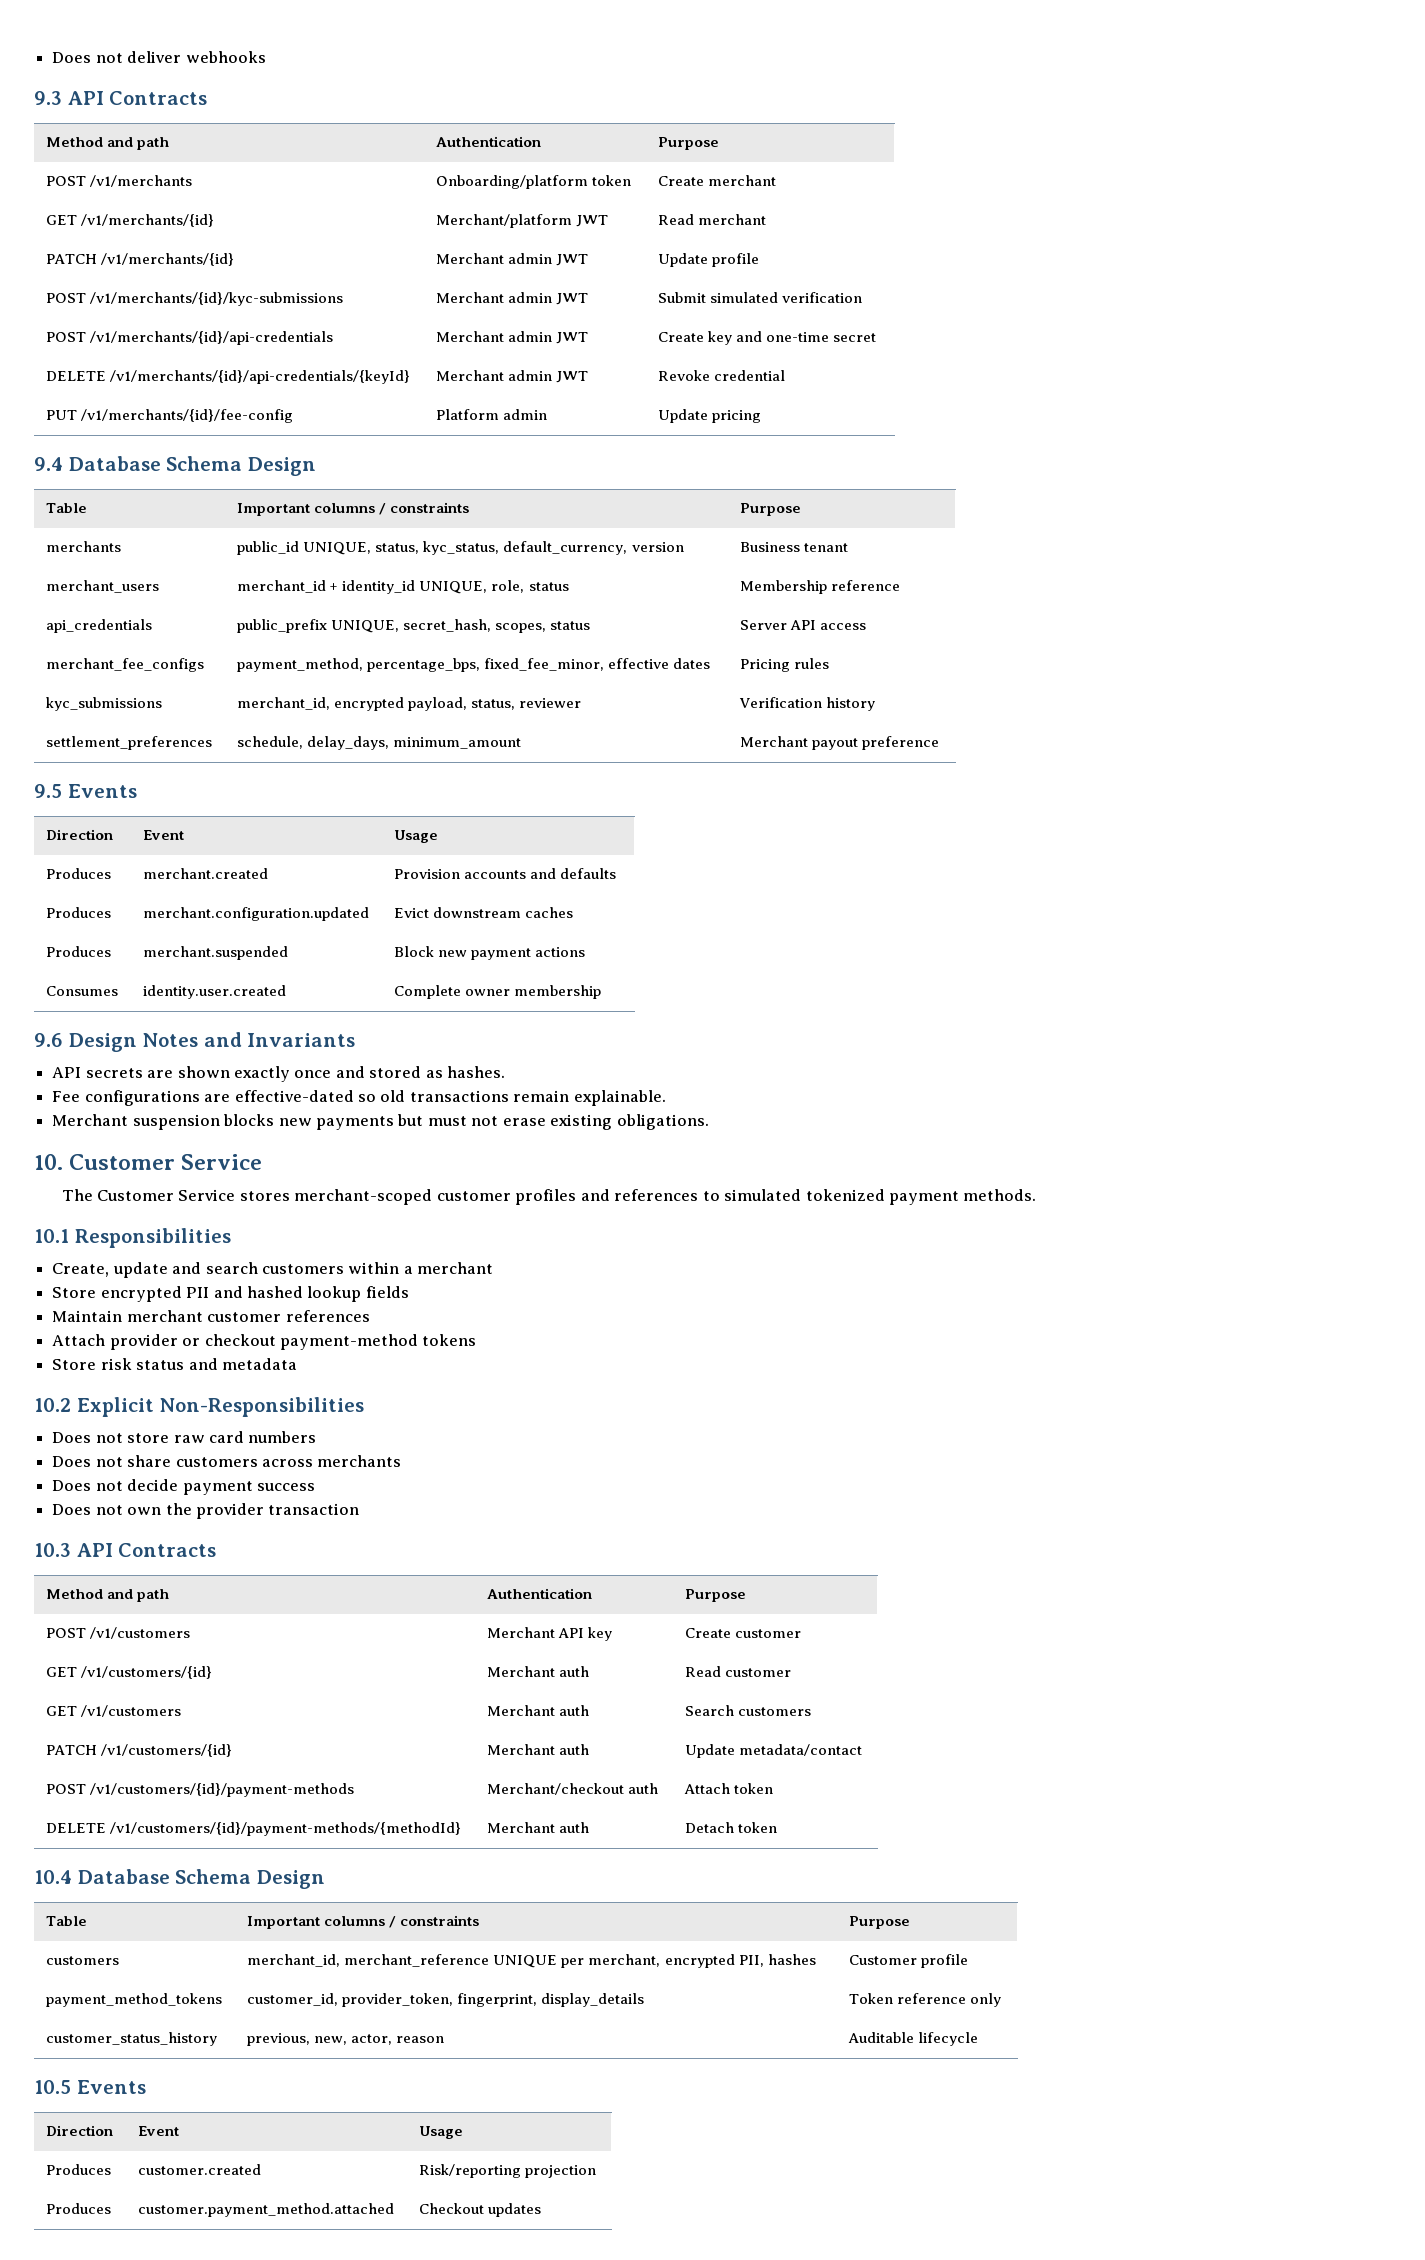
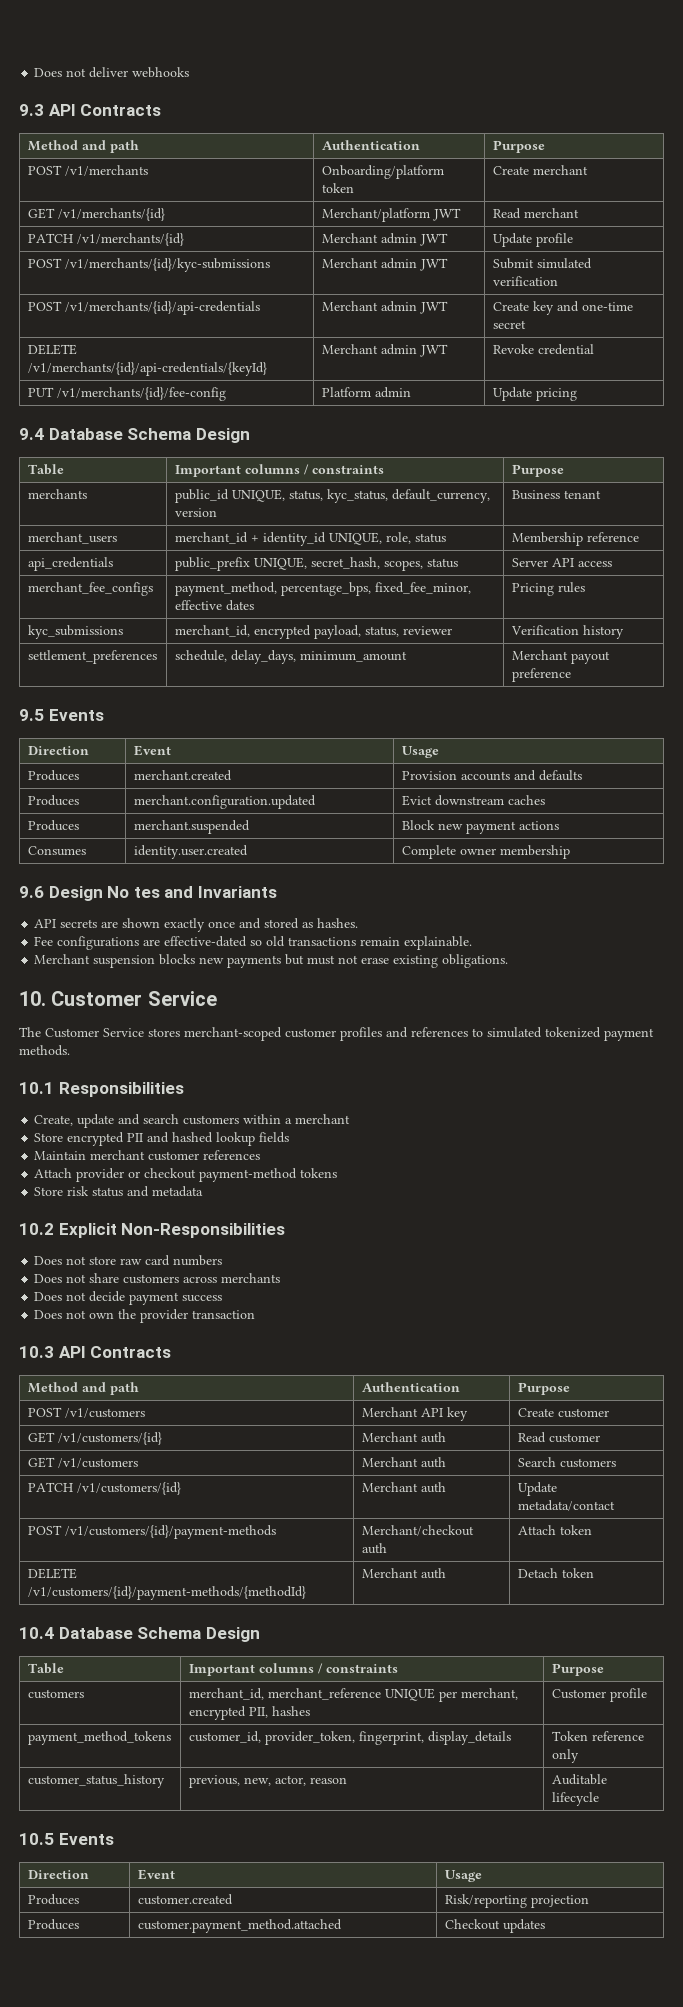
- 9.6 Design Notes and Invariants
+ 9.6 Design No tes and Invariants

